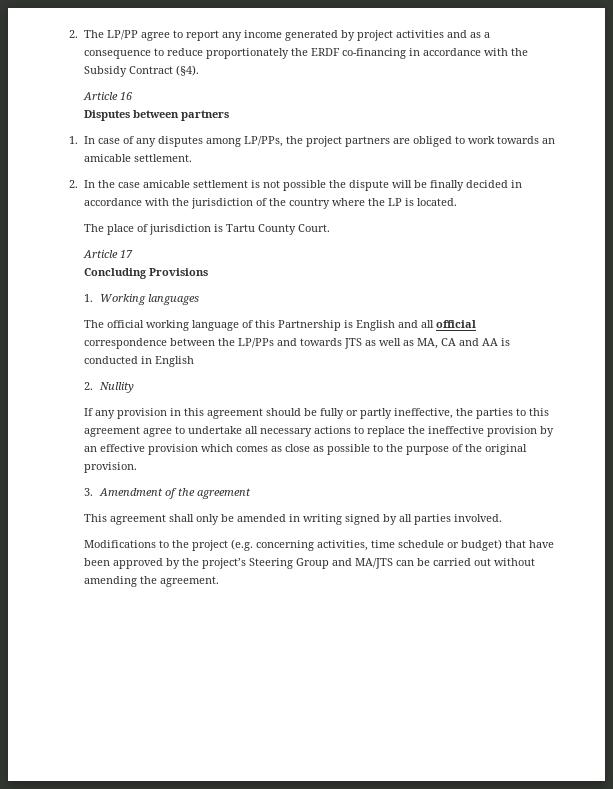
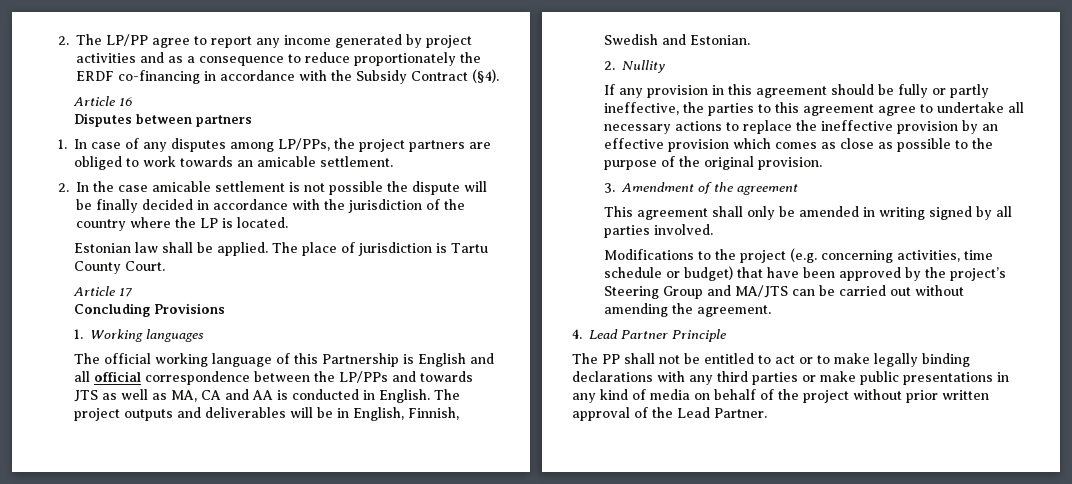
+ Estonian law shall be applied.
- The official working language of this Partnership is English and all official correspondence between the LP/PPs and towards JTS as well as MA, CA and AA is conducted in English
+ The official working language of this Partnership is English and all official correspondence between the LP/PPs and towards JTS as well as MA, CA and AA is conducted in English. The project outputs and deliverables will be in English, Finnish, Swedish and Estonian.
+ 4. Lead Partner Principle
+ The PP shall not be entitled to act or to make legally binding declarations with any third parties or make public presentations in any kind of media on behalf of the project without prior written approval of the Lead Partner.

